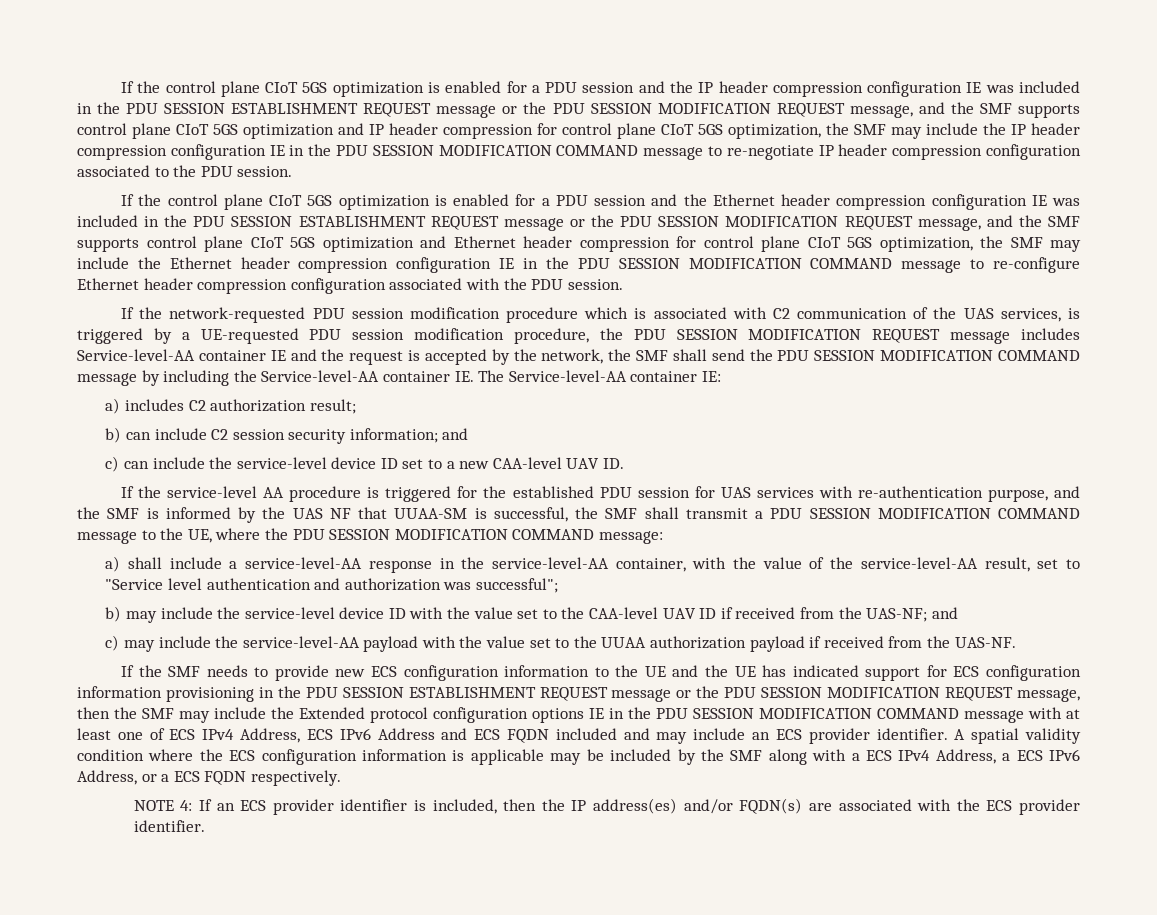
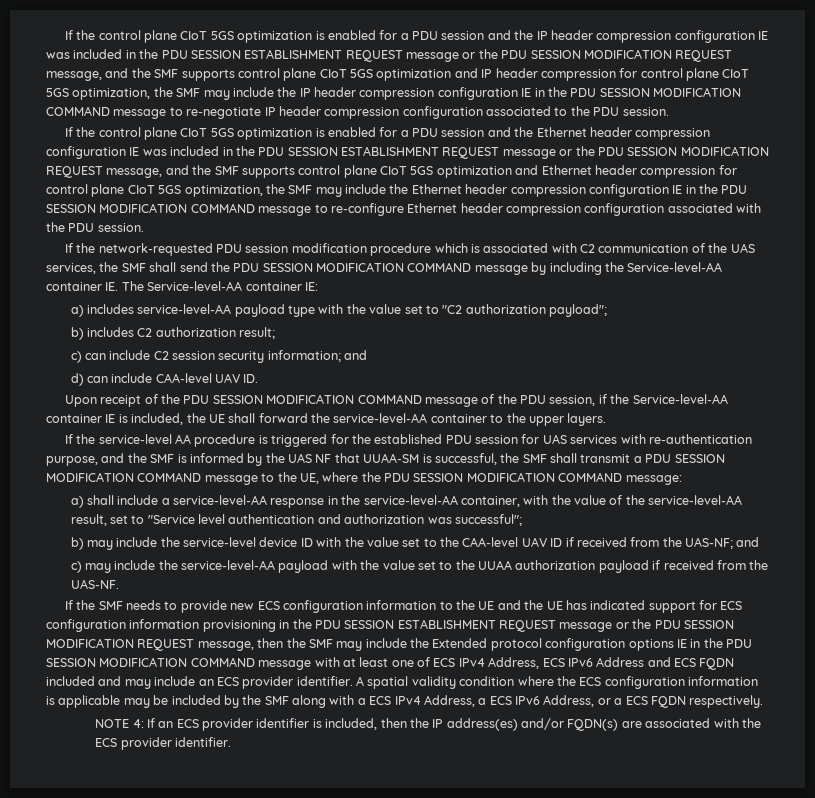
- If the network-requested PDU session modification procedure which is associated with C2 communication of the UAS services, is triggered by a UE-requested PDU session modification procedure, the PDU SESSION MODIFICATION REQUEST message includes Service-level-AA container IE and the request is accepted by the network, the SMF shall send the PDU SESSION MODIFICATION COMMAND message by including the Service-level-AA container IE. The Service-level-AA container IE:
+ If the network-requested PDU session modification procedure which is associated with C2 communication of the UAS services, the SMF shall send the PDU SESSION MODIFICATION COMMAND message by including the Service-level-AA container IE. The Service-level-AA container IE:
- a) includes C2 authorization result;
+ a) includes service-level-AA payload type with the value set to "C2 authorization payload";
+ b) includes C2 authorization result;
- b) can include C2 session security information; and
+ c) can include C2 session security information; and
- c) can include the service-level device ID set to a new CAA-level UAV ID.
+ d) can include CAA-level UAV ID.
+ Upon receipt of the PDU SESSION MODIFICATION COMMAND message of the PDU session, if the Service-level-AA container IE is included, the UE shall forward the service-level-AA container to the upper layers.

